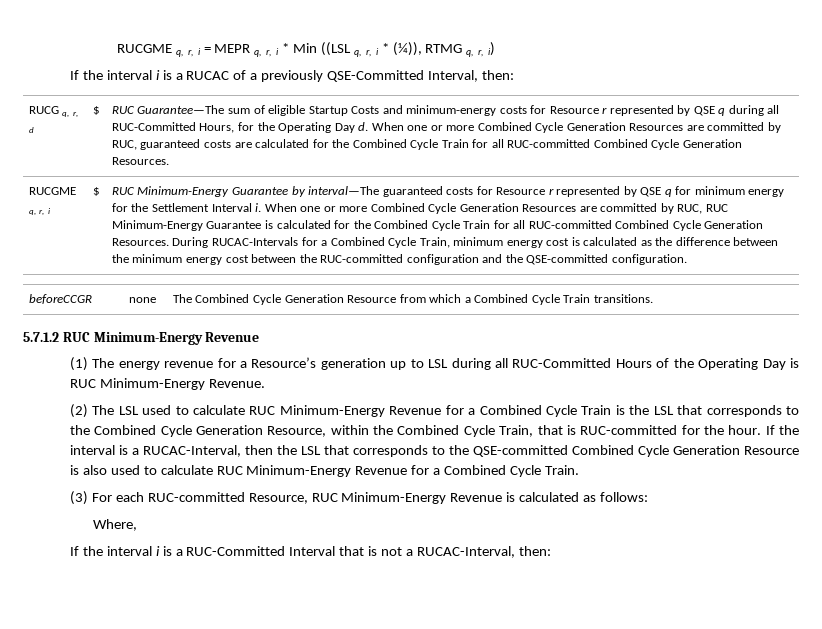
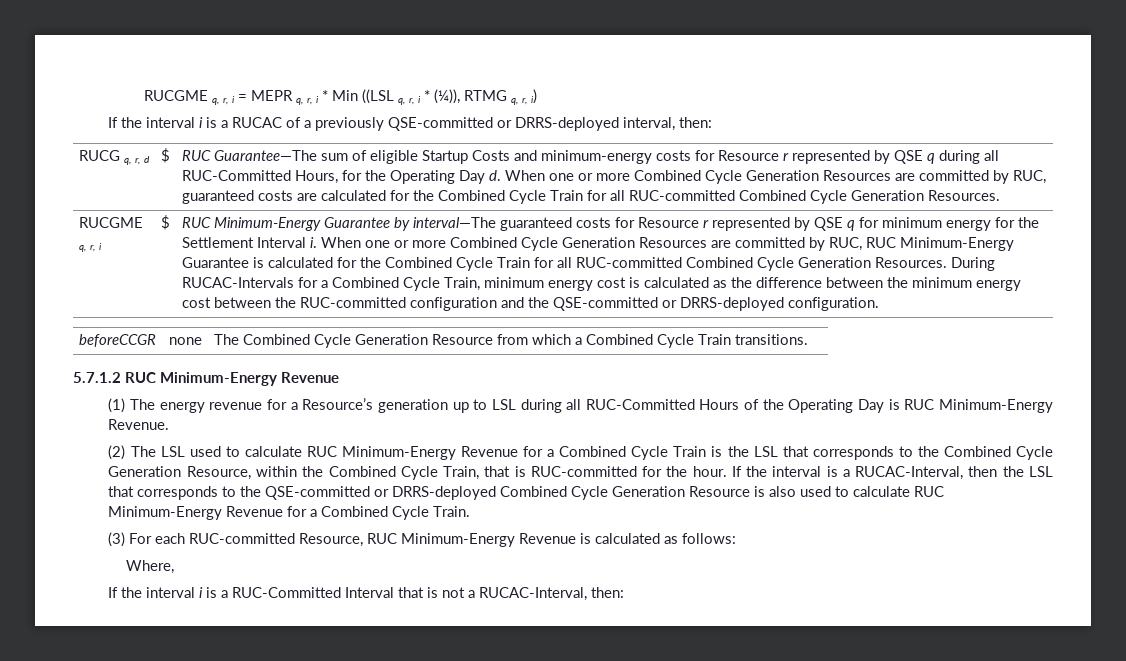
- If the interval i is a RUCAC of a previously QSE-Committed Interval, then:
+ If the interval i is a RUCAC of a previously QSE-committed or DRRS-deployed interval, then:
- During RUCAC-Intervals for a Combined Cycle Train, minimum energy cost is calculated as the difference between the minimum energy cost between the RUC-committed configuration and the QSE-committed configuration.
+ During RUCAC-Intervals for a Combined Cycle Train, minimum energy cost is calculated as the difference between the minimum energy cost between the RUC-committed configuration and the QSE-committed or DRRS-deployed configuration.
- If the interval is a RUCAC-Interval, then the LSL that corresponds to the QSE-committed Combined Cycle Generation Resource is also used to calculate RUC Minimum-Energy Revenue for a Combined Cycle Train.
+ If the interval is a RUCAC-Interval, then the LSL that corresponds to the QSE-committed or DRRS-deployed Combined Cycle Generation Resource is also used to calculate RUC Minimum-Energy Revenue for a Combined Cycle Train.

